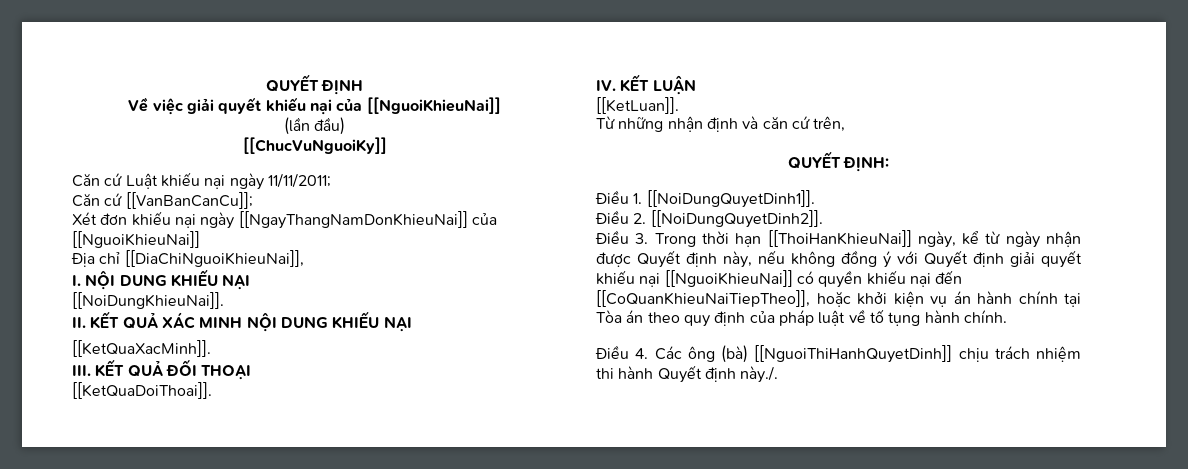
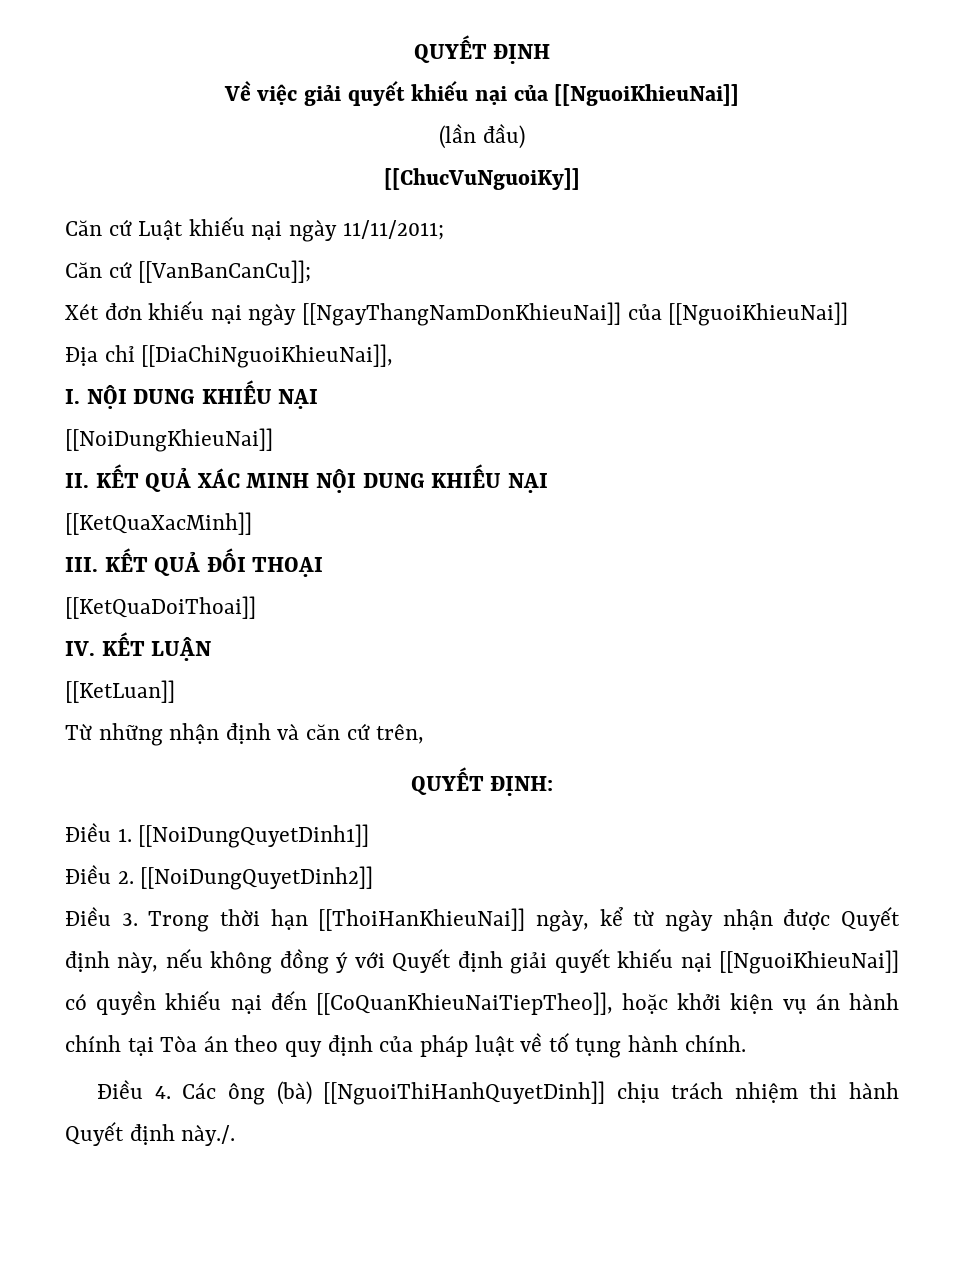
- [[NoiDungKhieuNai]].
+ [[NoiDungKhieuNai]]
- [[KetQuaXacMinh]].
+ [[KetQuaXacMinh]]
- [[KetQuaDoiThoai]].
+ [[KetQuaDoiThoai]]
- [[KetLuan]].
+ [[KetLuan]]
- Điều 1. [[NoiDungQuyetDinh1]].
+ Điều 1. [[NoiDungQuyetDinh1]]
- Điều 2. [[NoiDungQuyetDinh2]].
+ Điều 2. [[NoiDungQuyetDinh2]]

